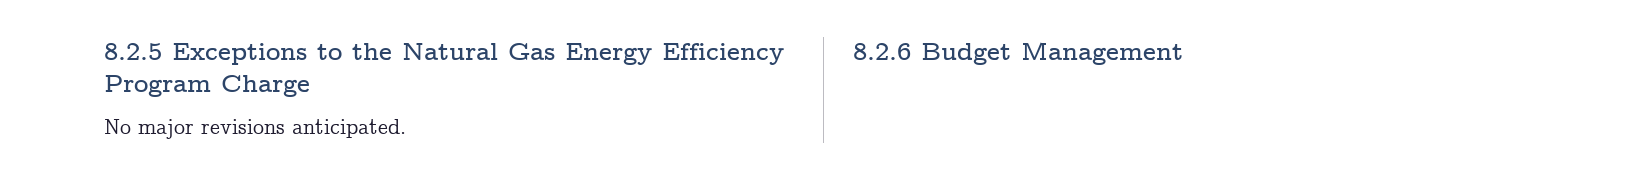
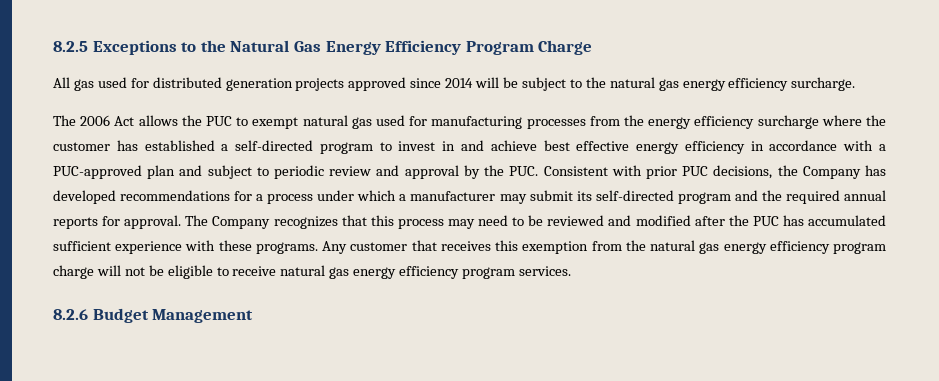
- No major revisions anticipated.
+ All gas used for distributed generation projects approved since 2014 will be subject to the natural gas energy efficiency surcharge.
+ The 2006 Act allows the PUC to exempt natural gas used for manufacturing processes from the energy efficiency surcharge where the customer has established a self-directed program to invest in and achieve best effective energy efficiency in accordance with a PUC-approved plan and subject to periodic review and approval by the PUC. Consistent with prior PUC decisions, the Company has developed recommendations for a process under which a manufacturer may submit its self-directed program and the required annual reports for approval. The Company recognizes that this process may need to be reviewed and modified after the PUC has accumulated sufficient experience with these programs. Any customer that receives this exemption from the natural gas energy efficiency program charge will not be eligible to receive natural gas energy efficiency program services.

